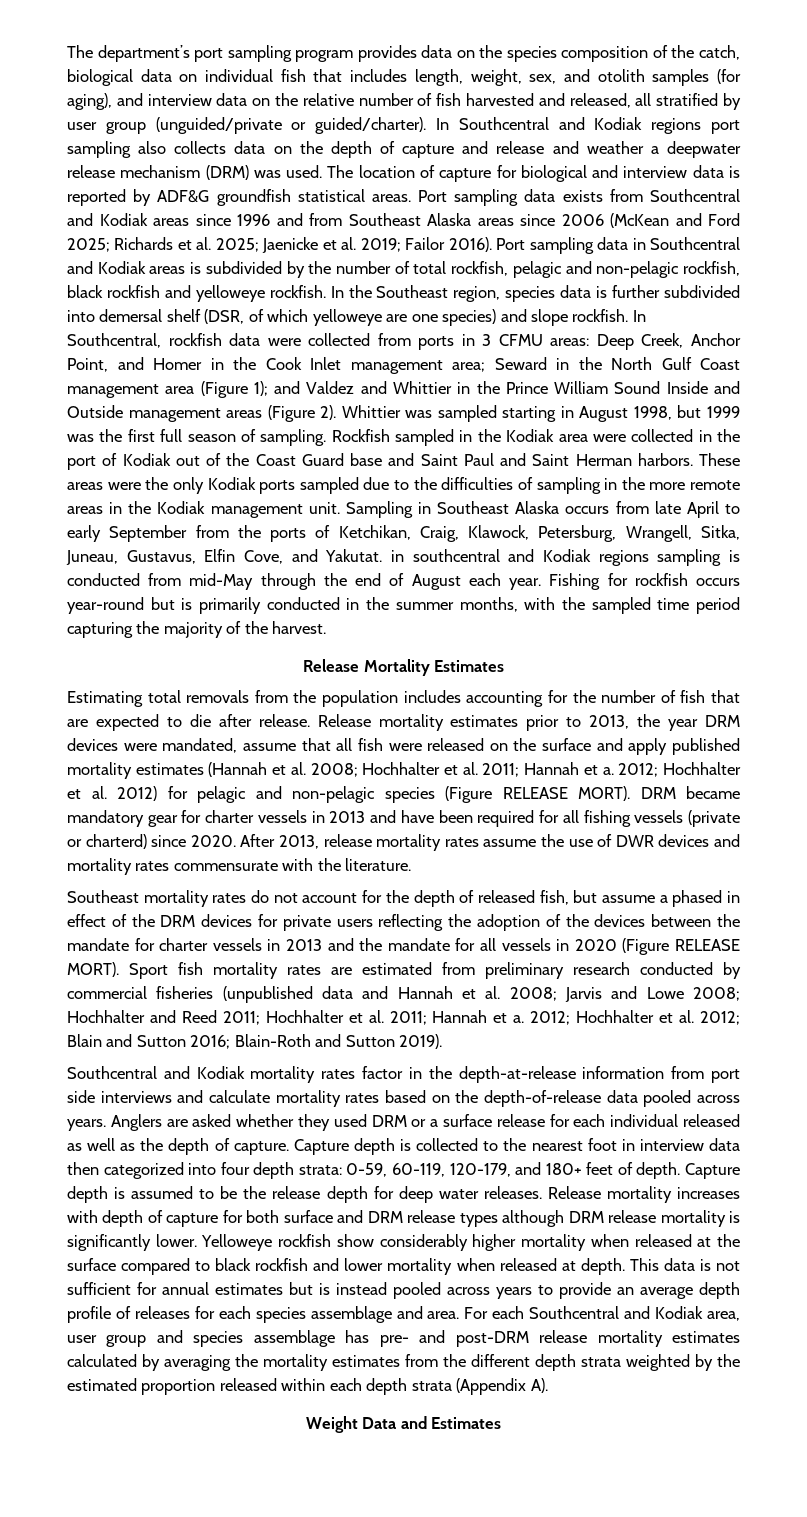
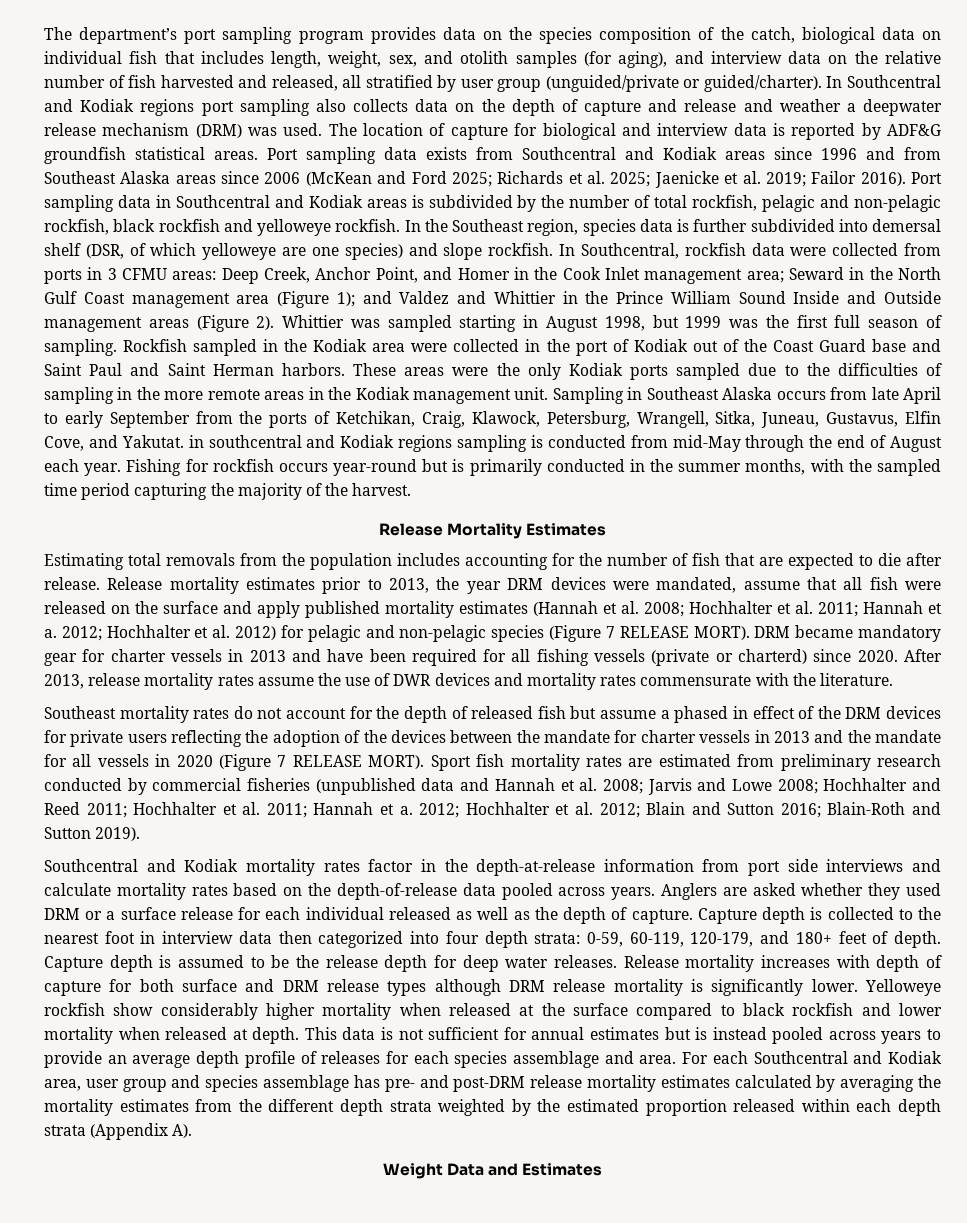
- 2012; Hochhalter et al. 2012) for pelagic and non-pelagic species (Figure RELEASE MORT).
+ 2012; Hochhalter et al. 2012) for pelagic and non-pelagic species (Figure 7 RELEASE MORT).
- Southeast mortality rates do not account for the depth of released fish, but assume a phased in effect of the DRM devices for private users reflecting the adoption of the devices between the mandate for charter vessels in 2013 and the mandate for all vessels in 2020 (Figure RELEASE MORT).
+ Southeast mortality rates do not account for the depth of released fish but assume a phased in effect of the DRM devices for private users reflecting the adoption of the devices between the mandate for charter vessels in 2013 and the mandate for all vessels in 2020 (Figure 7 RELEASE MORT).

